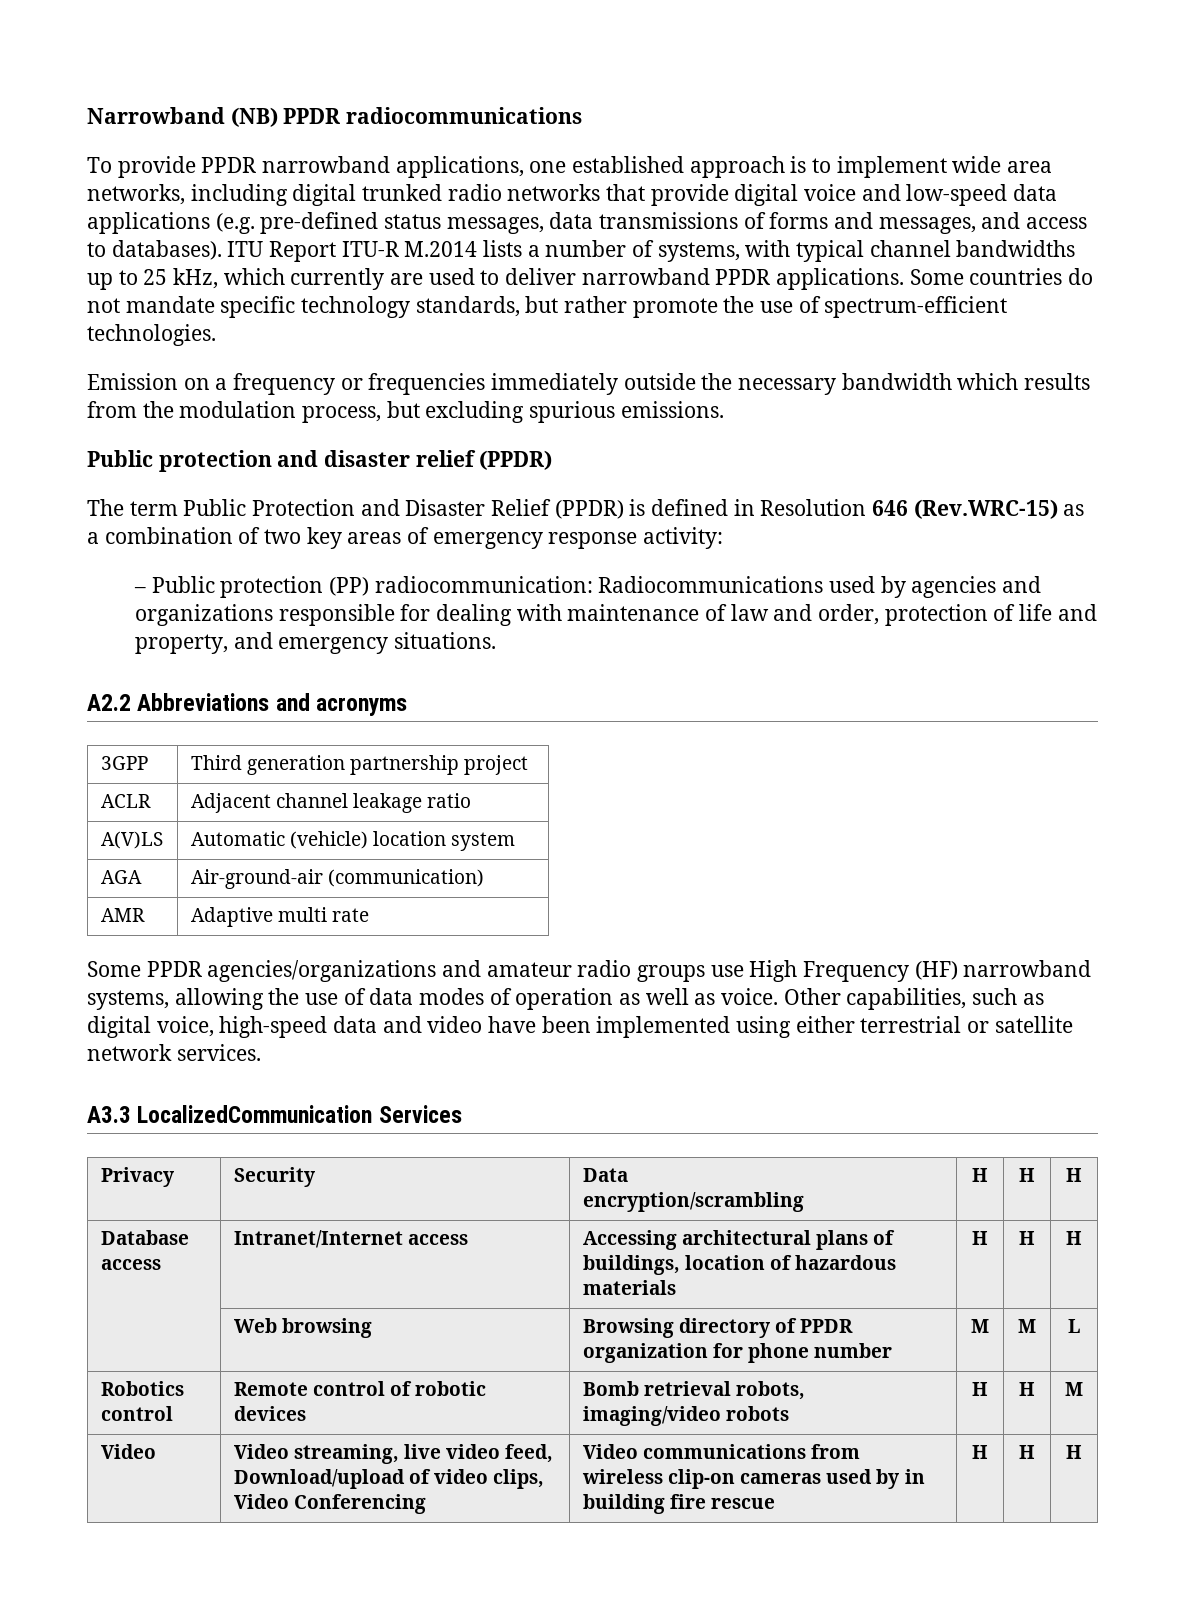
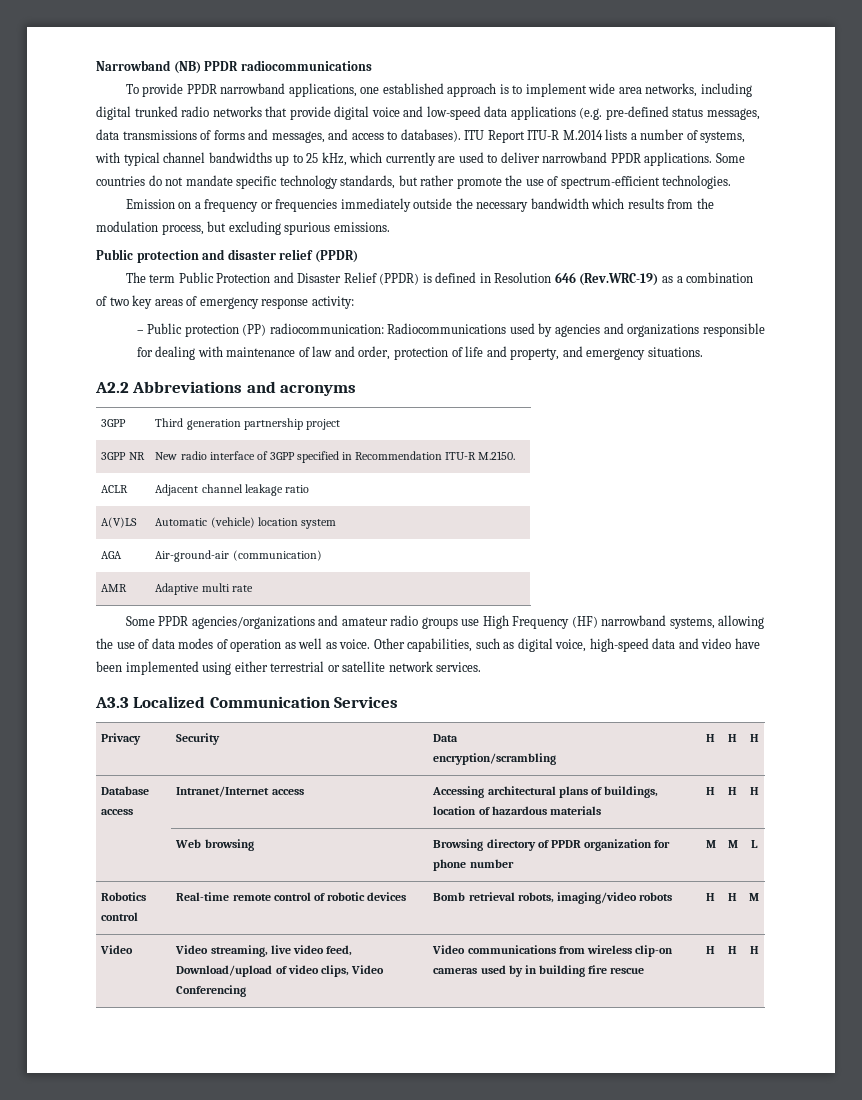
- The term Public Protection and Disaster Relief (PPDR) is defined in Resolution 646 (Rev.WRC-15) as a combination of two key areas of emergency response activity:
+ The term Public Protection and Disaster Relief (PPDR) is defined in Resolution 646 (Rev.WRC-19) as a combination of two key areas of emergency response activity:
+ 3GPP NR | New radio interface of 3GPP specified in Recommendation ITU-R M.2150.
- A3.3 LocalizedCommunication Services
+ A3.3 Localized Communication Services
- Robotics control | Remote control of robotic devices | Bomb retrieval robots, imaging/video robots | H | H | M
+ Robotics control | Real-time remote control of robotic devices | Bomb retrieval robots, imaging/video robots | H | H | M

